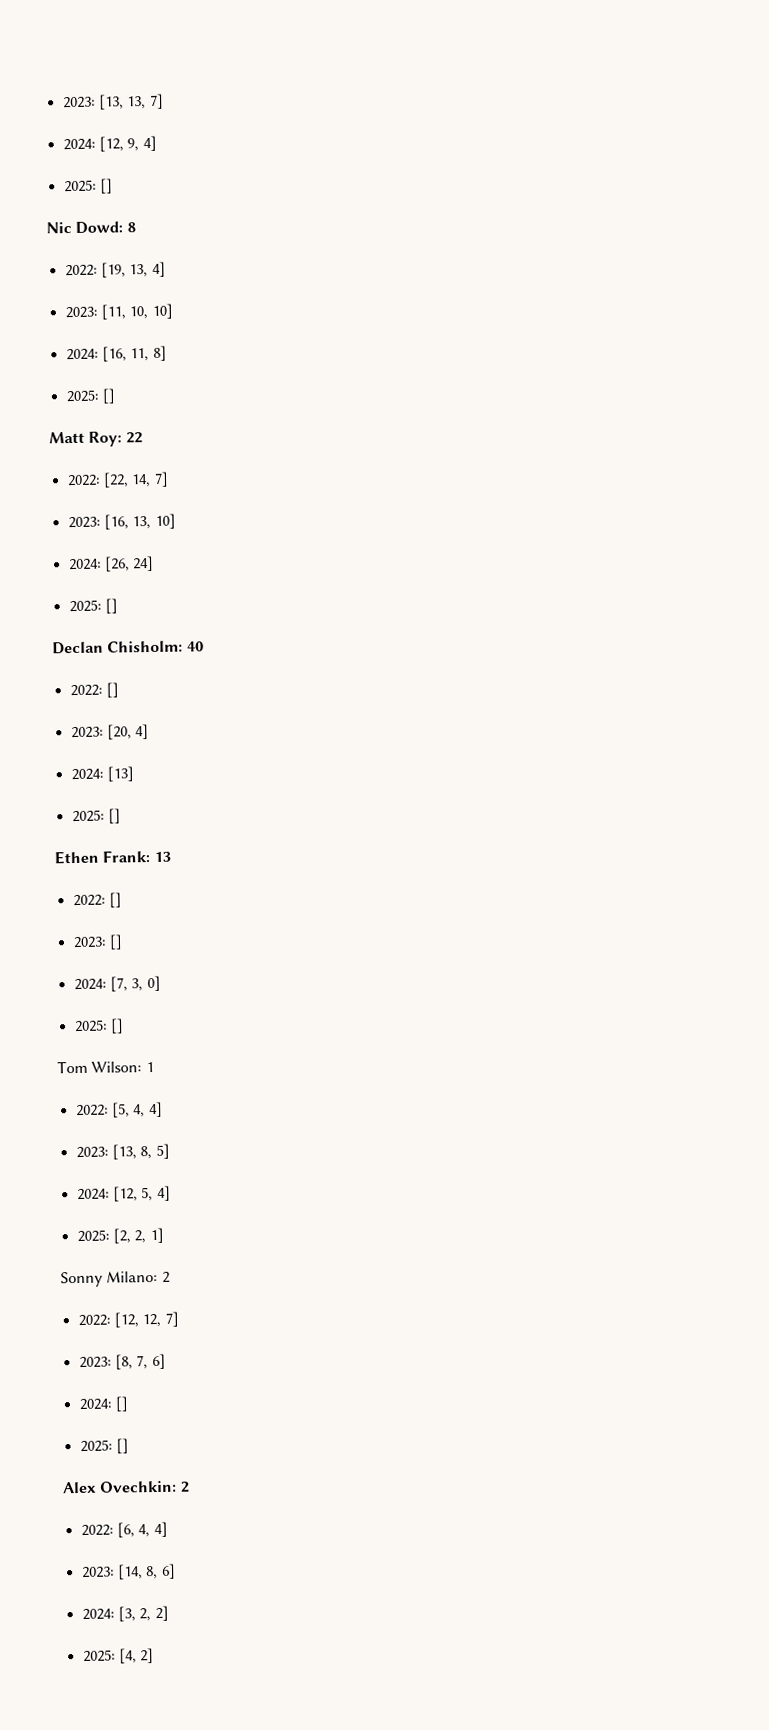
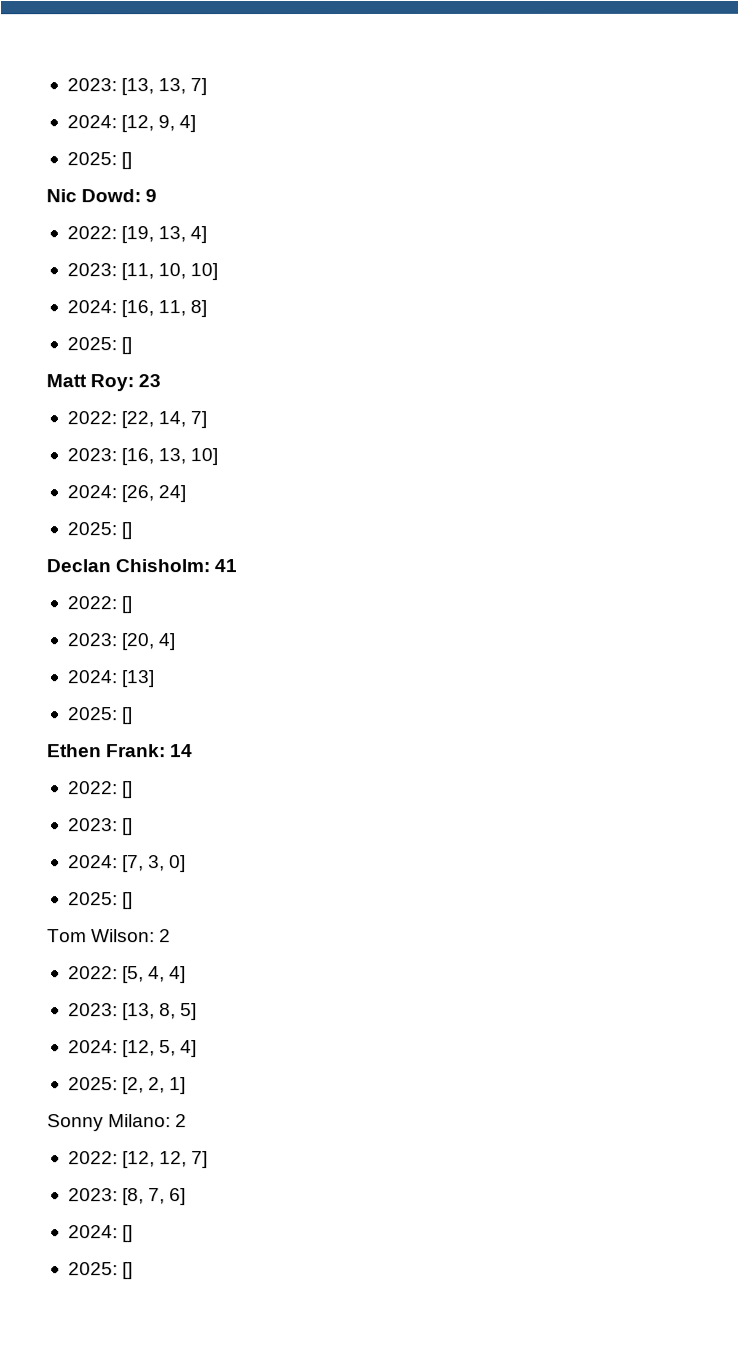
- Nic Dowd: 8
+ Nic Dowd: 9
- Matt Roy: 22
+ Matt Roy: 23
- Declan Chisholm: 40
+ Declan Chisholm: 41
- Ethen Frank: 13
+ Ethen Frank: 14
- Tom Wilson: 1
+ Tom Wilson: 2
- Alex Ovechkin: 2
- 2022: [6, 4, 4]
- 2023: [14, 8, 6]
- 2024: [3, 2, 2]
- 2025: [4, 2]

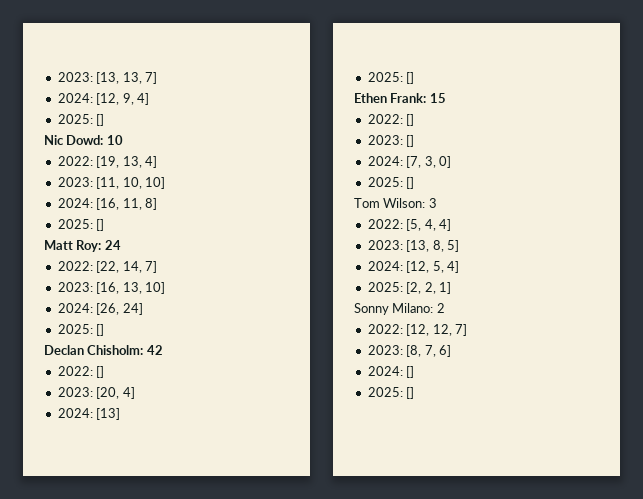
- Nic Dowd: 9
+ Nic Dowd: 10
- Matt Roy: 23
+ Matt Roy: 24
- Declan Chisholm: 41
+ Declan Chisholm: 42
- Ethen Frank: 14
+ Ethen Frank: 15
- Tom Wilson: 2
+ Tom Wilson: 3

